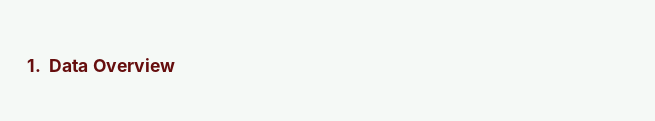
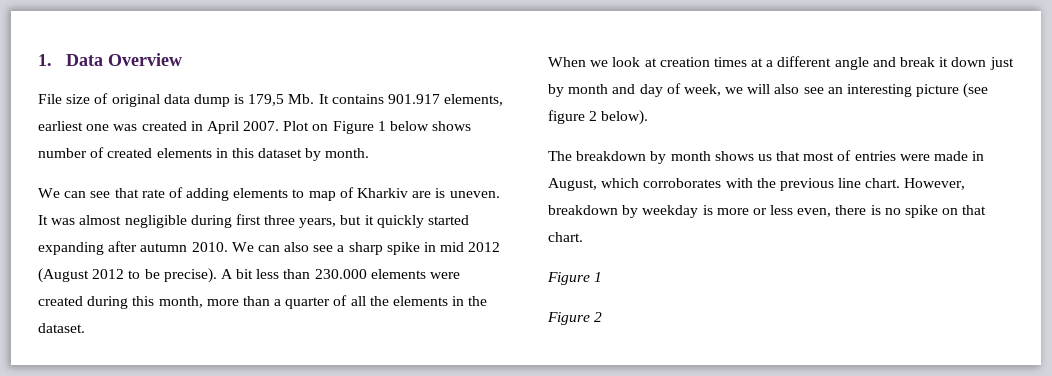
+ File size of original data dump is 179,5 Mb. It contains 901.917 elements, earliest one was created in April 2007. Plot on Figure 1 below shows number of created elements in this dataset by month.
+ We can see that rate of adding elements to map of Kharkiv are is uneven. It was almost negligible during first three years, but it quickly started expanding after autumn 2010. We can also see a sharp spike in mid 2012 (August 2012 to be precise). A bit less than 230.000 elements were created during this month, more than a quarter of all the elements in the dataset.
+ When we look at creation times at a different angle and break it down just by month and day of week, we will also see an interesting picture (see figure 2 below).
+ The breakdown by month shows us that most of entries were made in August, which corroborates with the previous line chart. However, breakdown by weekday is more or less even, there is no spike on that chart.
+ Figure 1
+ Figure 2

